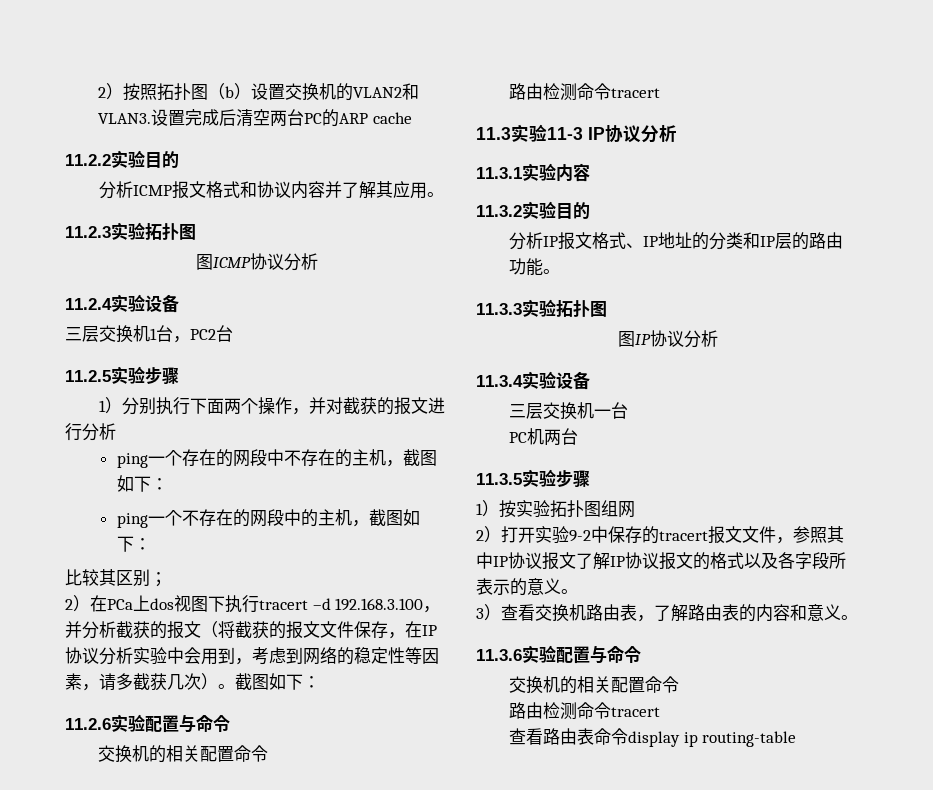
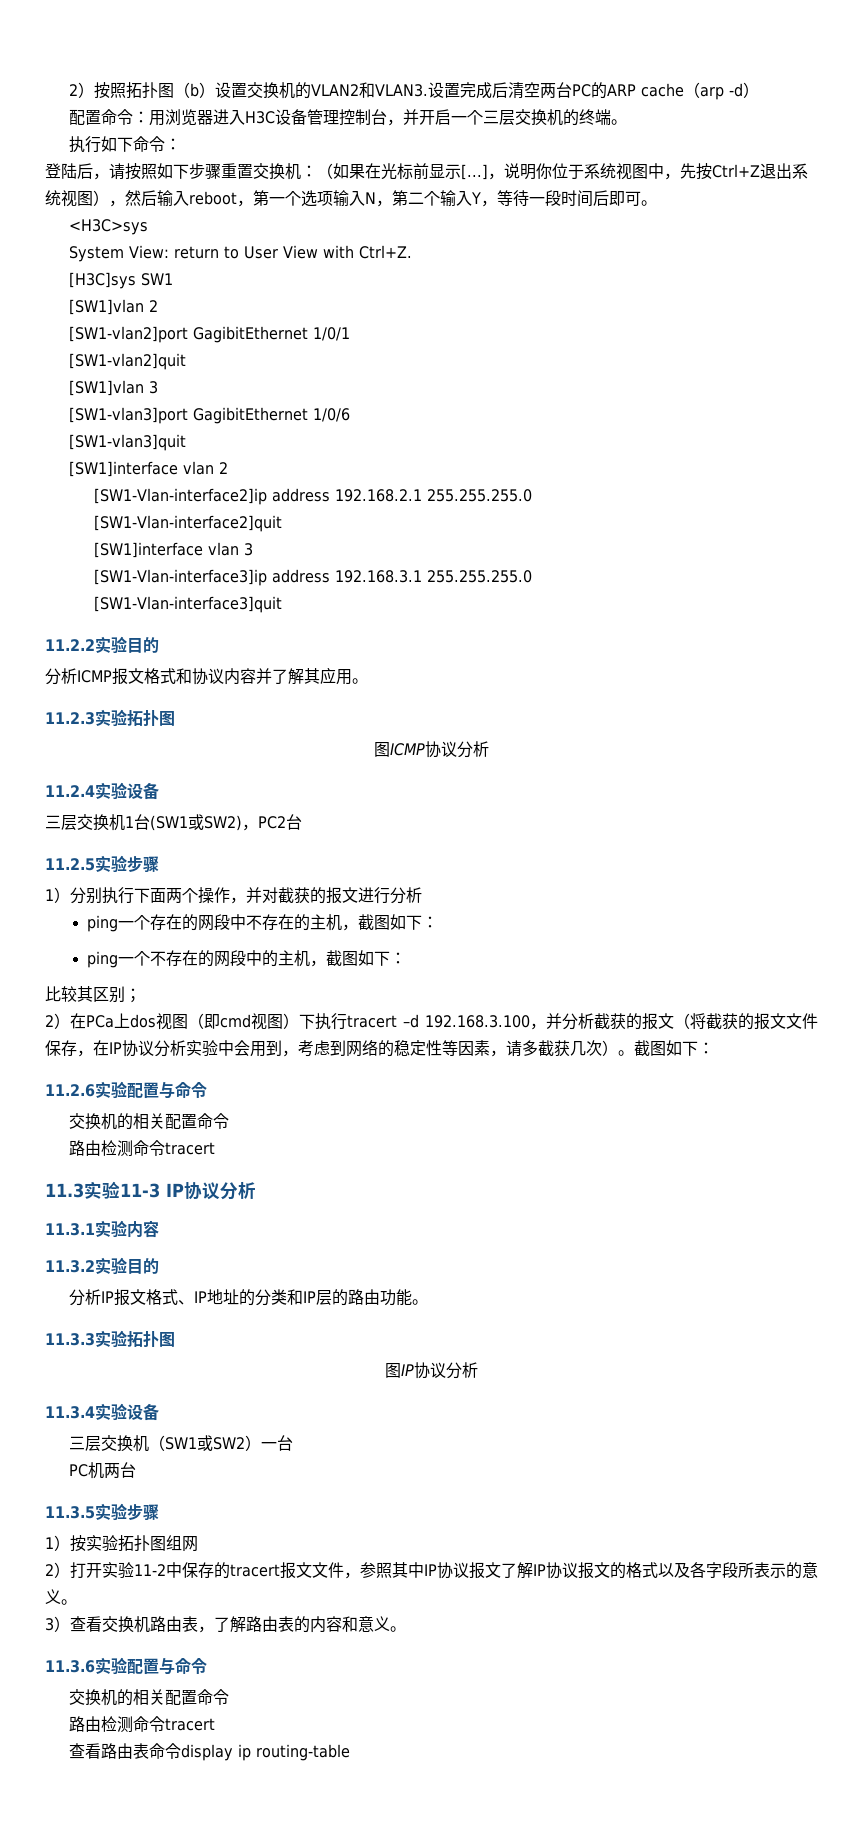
- 设置完成后清空两台PC的ARP cache
+ 设置完成后清空两台PC的ARP cache（arp -d）
+ 配置命令：用浏览器进入H3C设备管理控制台，并开启一个三层交换机的终端。
+ 执行如下命令：
+ 登陆后，请按照如下步骤重置交换机：（如果在光标前显示[...]，说明你位于系统视图中，先按Ctrl+Z退出系统视图），然后输入reboot，第一个选项输入N，第二个输入Y，等待一段时间后即可。
+ <H3C>sys
+ System View: return to User View with Ctrl+Z.
+ [H3C]sys SW1
+ [SW1]vlan 2
+ [SW1-vlan2]port GagibitEthernet 1/0/1
+ [SW1-vlan2]quit
+ [SW1]vlan 3
+ [SW1-vlan3]port GagibitEthernet 1/0/6
+ [SW1-vlan3]quit
+ [SW1]interface vlan 2
+ [SW1-Vlan-interface2]ip address 192.168.2.1 255.255.255.0
+ [SW1-Vlan-interface2]quit
+ [SW1]interface vlan 3
+ [SW1-Vlan-interface3]ip address 192.168.3.1 255.255.255.0
+ [SW1-Vlan-interface3]quit
- 三层交换机1台，PC2台
+ 三层交换机1台(SW1或SW2)，PC2台
- 2）在PCa上dos视图下执行tracert –d 192.168.3.100，并分析截获的报文（将截获的报文文件保存，在IP协议分析实验中会用到，考虑到网络的稳定性等因素，请多截获几次）。
+ 2）在PCa上dos视图（即cmd视图）下执行tracert –d 192.168.3.100，并分析截获的报文（将截获的报文文件保存，在IP协议分析实验中会用到，考虑到网络的稳定性等因素，请多截获几次）。
- 三层交换机一台
+ 三层交换机（SW1或SW2）一台
- 2）打开实验9-2中保存的tracert报文文件，参照其中IP协议报文了解IP协议报文的格式以及各字段所表示的意义。
+ 2）打开实验11-2中保存的tracert报文文件，参照其中IP协议报文了解IP协议报文的格式以及各字段所表示的意义。

